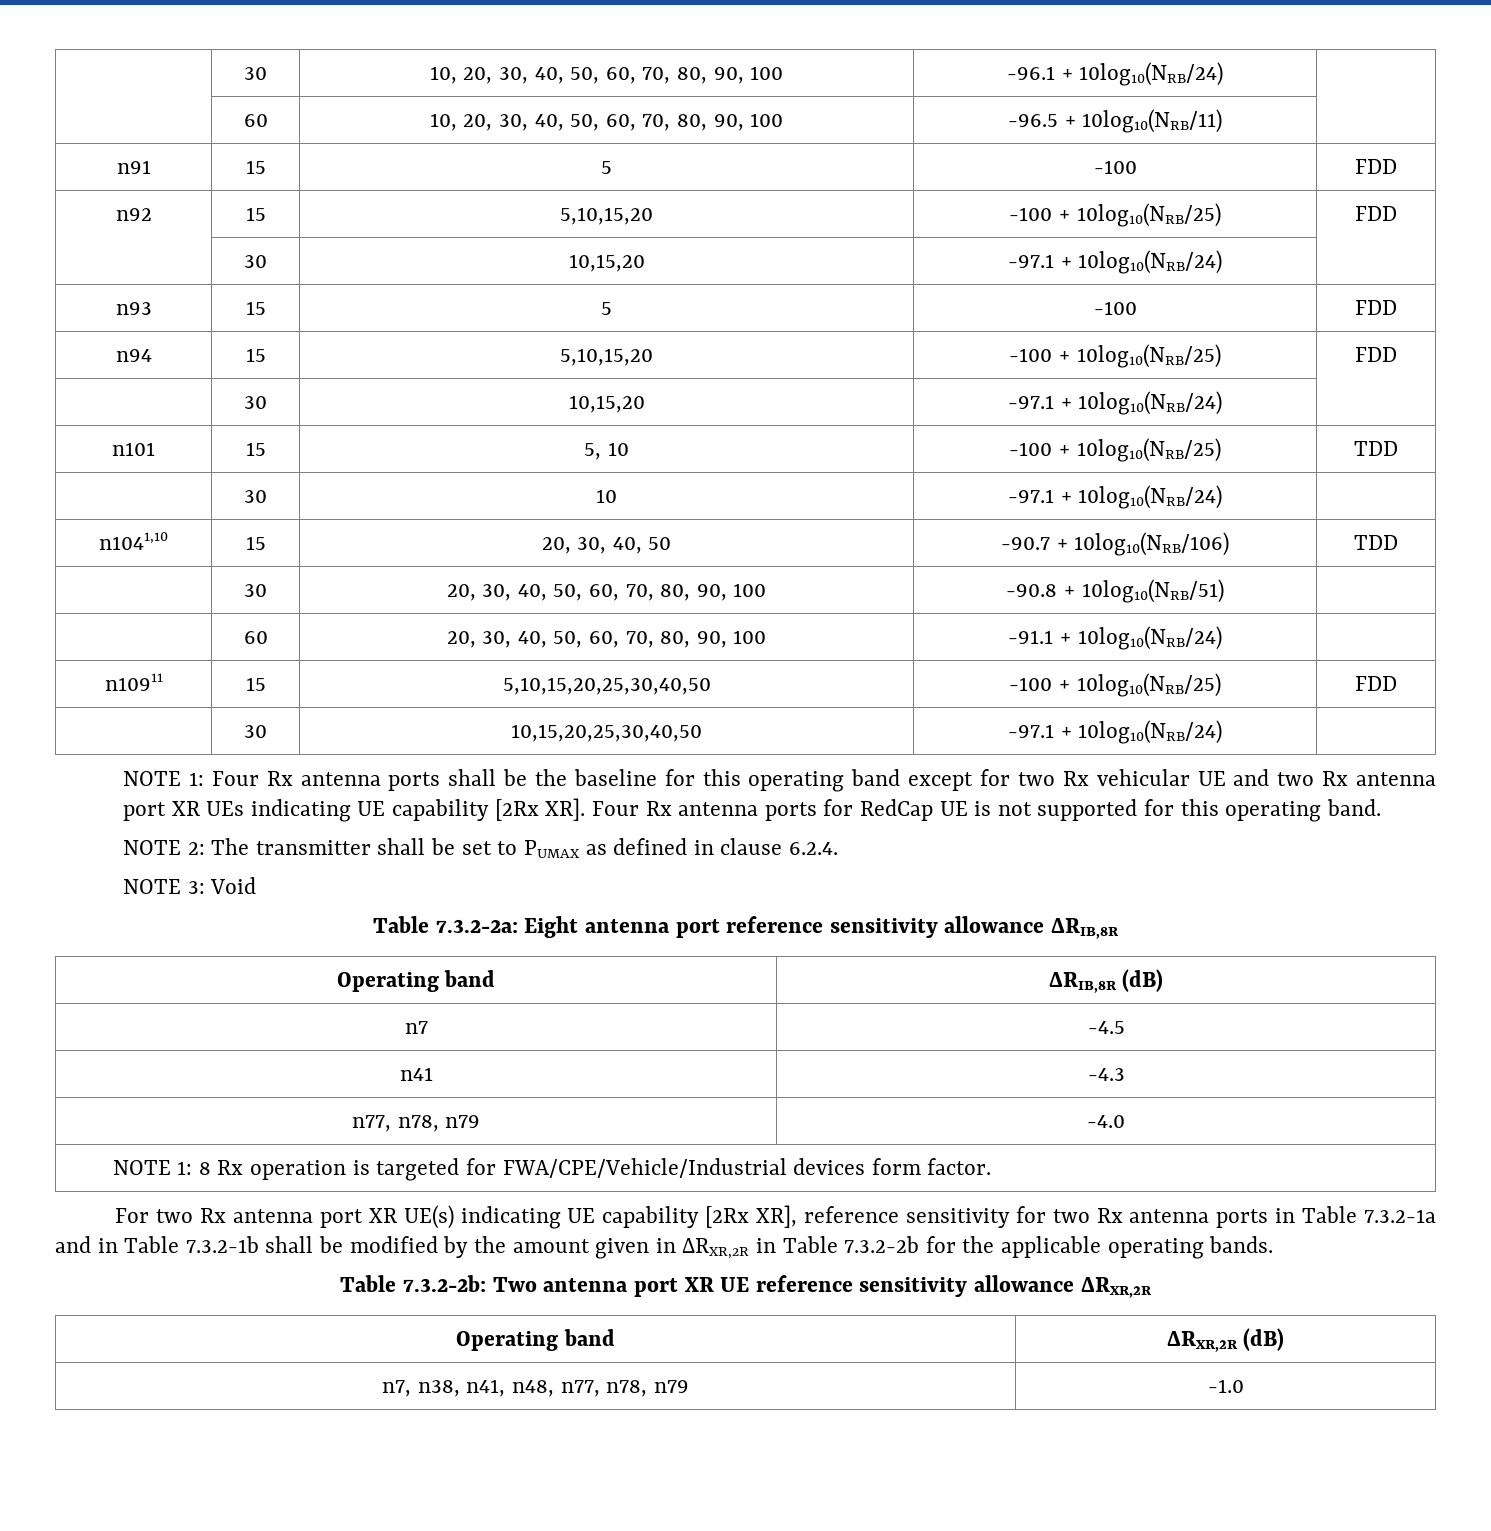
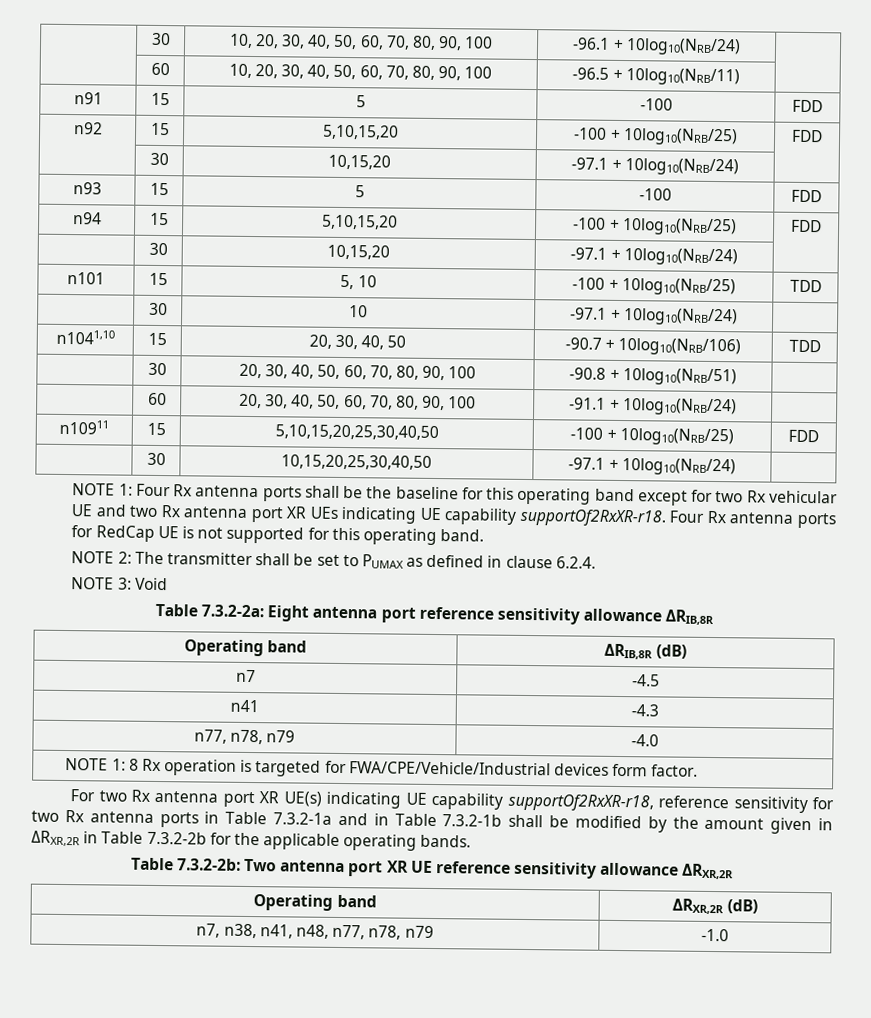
- NOTE 1: Four Rx antenna ports shall be the baseline for this operating band except for two Rx vehicular UE and two Rx antenna port XR UEs indicating UE capability [2Rx XR]. Four Rx antenna ports for RedCap UE is not supported for this operating band.
+ NOTE 1: Four Rx antenna ports shall be the baseline for this operating band except for two Rx vehicular UE and two Rx antenna port XR UEs indicating UE capability supportOf2RxXR-r18. Four Rx antenna ports for RedCap UE is not supported for this operating band.
- For two Rx antenna port XR UE(s) indicating UE capability [2Rx XR], reference sensitivity for two Rx antenna ports in Table 7.3.2-1a and in Table 7.3.2-1b shall be modified by the amount given in ΔRXR,2R in Table 7.3.2-2b for the applicable operating bands.
+ For two Rx antenna port XR UE(s) indicating UE capability supportOf2RxXR-r18, reference sensitivity for two Rx antenna ports in Table 7.3.2-1a and in Table 7.3.2-1b shall be modified by the amount given in ΔRXR,2R in Table 7.3.2-2b for the applicable operating bands.

